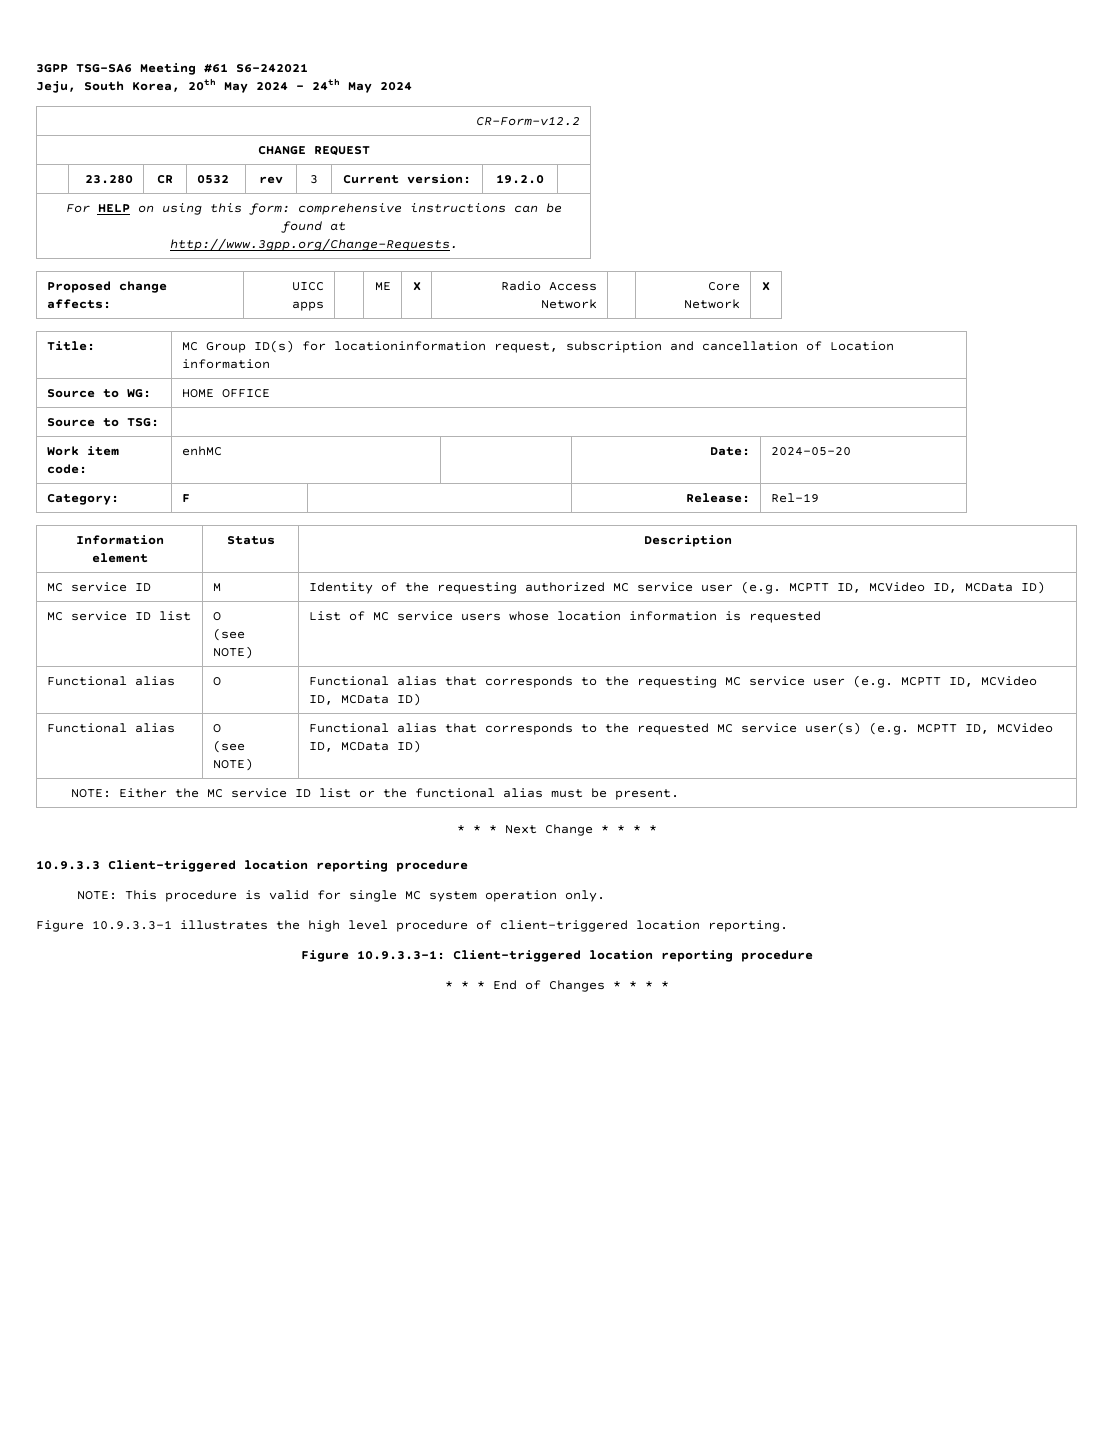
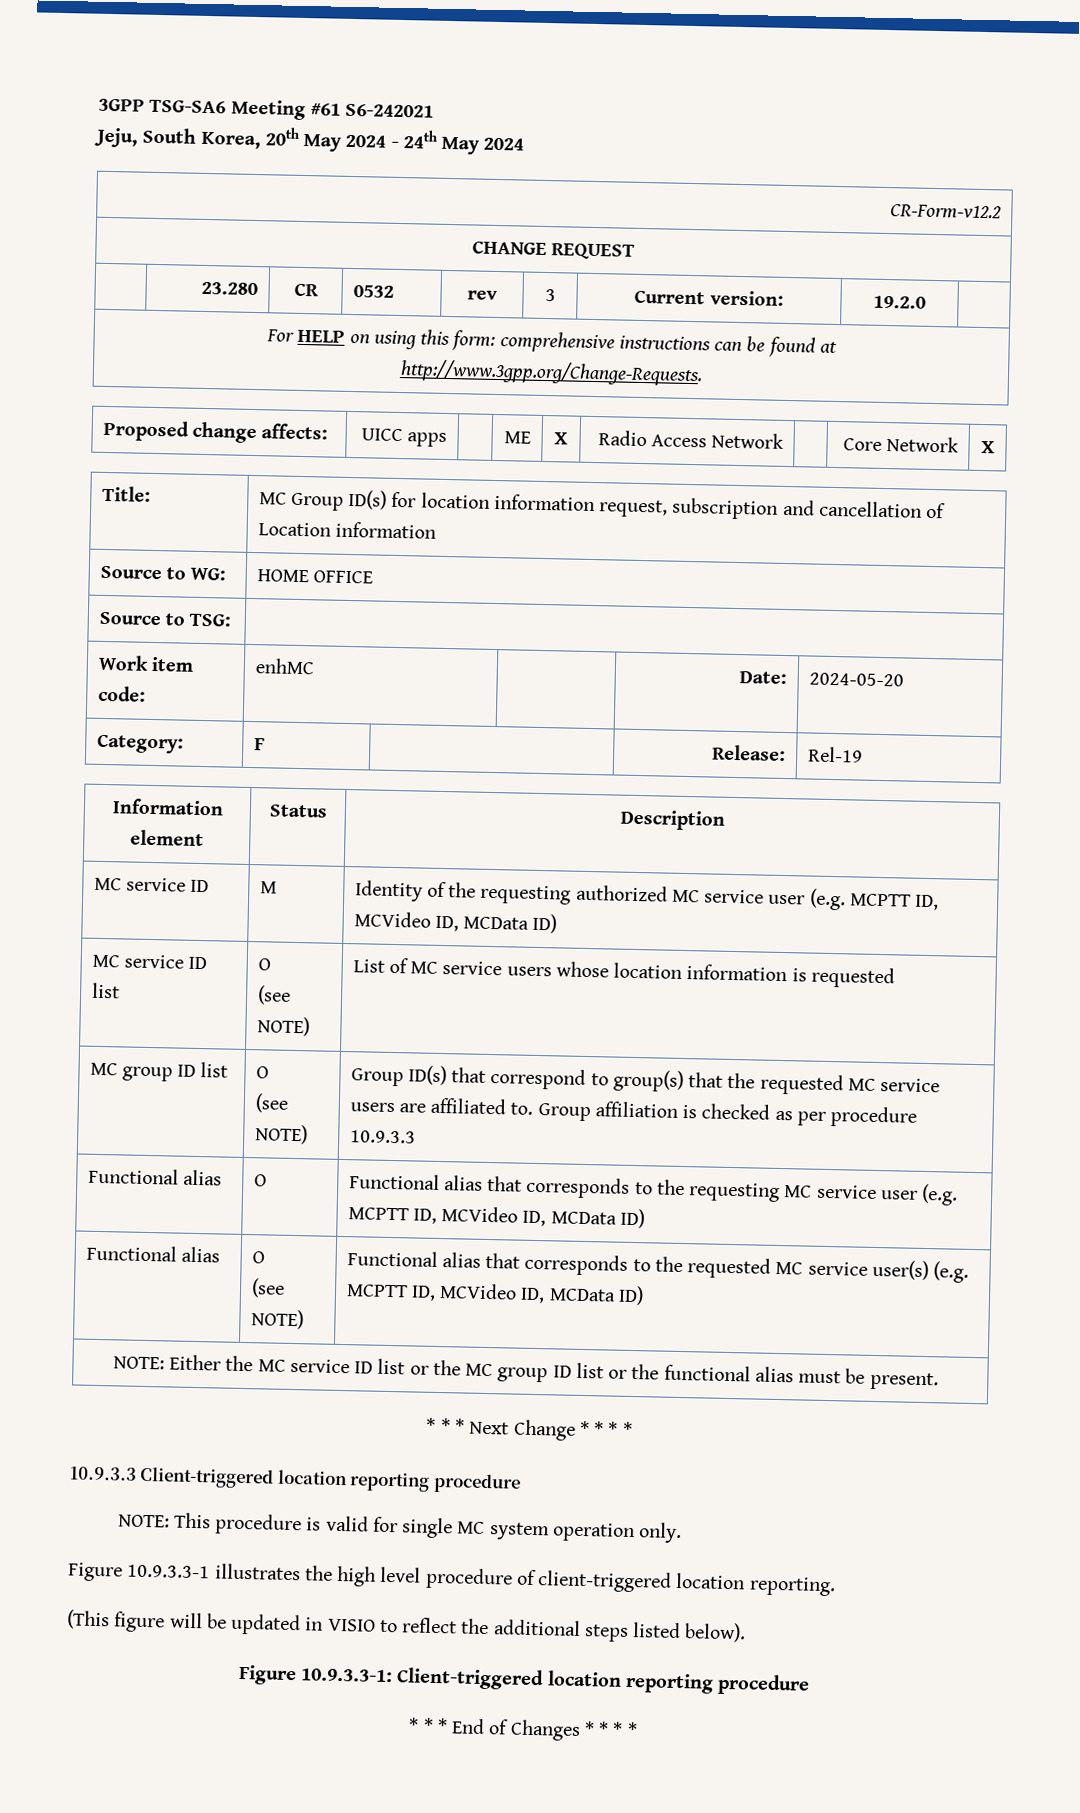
- Title: | MC Group ID(s) for locationinformation request, subscription and cancellation of Location information
+ Title: | MC Group ID(s) for location information request, subscription and cancellation of Location information
+ MC group ID list | O
+ (see NOTE) | Group ID(s) that correspond to group(s) that the requested MC service users are affiliated to. Group affiliation is checked as per procedure 10.9.3.3
- NOTE: Either the MC service ID list or the functional alias must be present.
+ NOTE: Either the MC service ID list or the MC group ID list or the functional alias must be present.
+ (This figure will be updated in VISIO to reflect the additional steps listed below).

